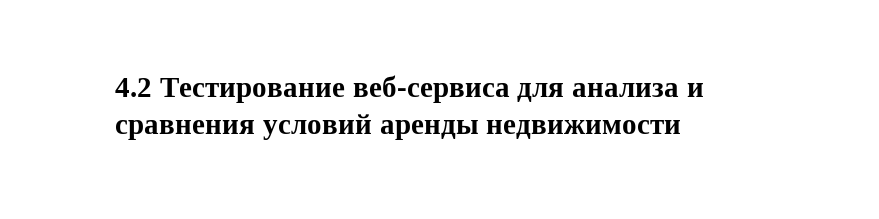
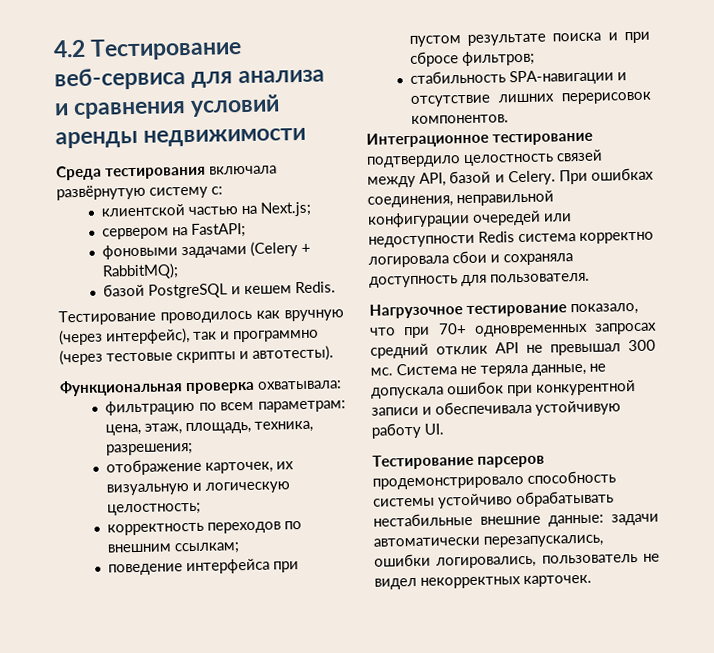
+ Среда тестирования включала развёрнутую систему с:
+ клиентской частью на Next.js;
+ сервером на FastAPI;
+ фоновыми задачами (Celery + RabbitMQ);
+ базой PostgreSQL и кешем Redis.
+ Тестирование проводилось как вручную (через интерфейс), так и программно (через тестовые скрипты и автотесты).
+ Функциональная проверка охватывала:
+ фильтрацию по всем параметрам: цена, этаж, площадь, техника, разрешения;
+ отображение карточек, их визуальную и логическую целостность;
+ корректность переходов по внешним ссылкам;
+ поведение интерфейса при пустом результате поиска и при сбросе фильтров;
+ стабильность SPA-навигации и отсутствие лишних перерисовок компонентов.
+ Интеграционное тестирование подтвердило целостность связей между API, базой и Celery. При ошибках соединения, неправильной конфигурации очередей или недоступности Redis система корректно логировала сбои и сохраняла доступность для пользователя.
+ Нагрузочное тестирование показало, что при 70+ одновременных запросах средний отклик API не превышал 300 мс. Система не теряла данные, не допускала ошибок при конкурентной записи и обеспечивала устойчивую работу UI.
+ Тестирование парсеров продемонстрировало способность системы устойчиво обрабатывать нестабильные внешние данные: задачи автоматически перезапускались, ошибки логировались, пользователь не видел некорректных карточек.

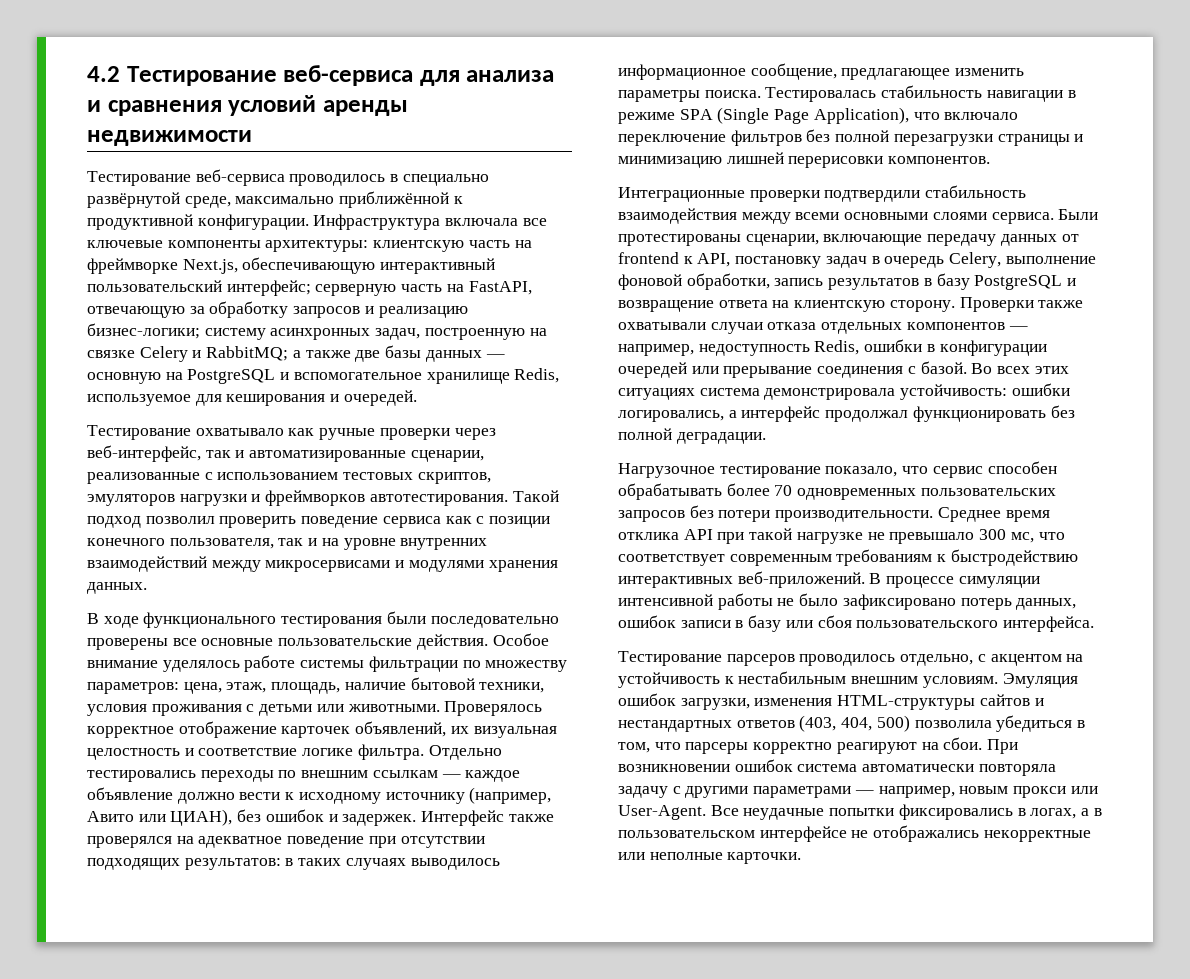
- Среда тестирования включала развёрнутую систему с:
- клиентской частью на Next.js;
- сервером на FastAPI;
- фоновыми задачами (Celery + RabbitMQ);
- базой PostgreSQL и кешем Redis.
- Тестирование проводилось как вручную (через интерфейс), так и программно (через тестовые скрипты и автотесты).
- Функциональная проверка охватывала:
- фильтрацию по всем параметрам: цена, этаж, площадь, техника, разрешения;
- отображение карточек, их визуальную и логическую целостность;
- корректность переходов по внешним ссылкам;
- поведение интерфейса при пустом результате поиска и при сбросе фильтров;
- стабильность SPA-навигации и отсутствие лишних перерисовок компонентов.
- Интеграционное тестирование подтвердило целостность связей между API, базой и Celery. При ошибках соединения, неправильной конфигурации очередей или недоступности Redis система корректно логировала сбои и сохраняла доступность для пользователя.
- Нагрузочное тестирование показало, что при 70+ одновременных запросах средний отклик API не превышал 300 мс. Система не теряла данные, не допускала ошибок при конкурентной записи и обеспечивала устойчивую работу UI.
- Тестирование парсеров продемонстрировало способность системы устойчиво обрабатывать нестабильные внешние данные: задачи автоматически перезапускались, ошибки логировались, пользователь не видел некорректных карточек.
+ Тестирование веб-сервиса проводилось в специально развёрнутой среде, максимально приближённой к продуктивной конфигурации. Инфраструктура включала все ключевые компоненты архитектуры: клиентскую часть на фреймворке Next.js, обеспечивающую интерактивный пользовательский интерфейс; серверную часть на FastAPI, отвечающую за обработку запросов и реализацию бизнес-логики; систему асинхронных задач, построенную на связке Celery и RabbitMQ; а также две базы данных — основную на PostgreSQL и вспомогательное хранилище Redis, используемое для кеширования и очередей.
+ Тестирование охватывало как ручные проверки через веб-интерфейс, так и автоматизированные сценарии, реализованные с использованием тестовых скриптов, эмуляторов нагрузки и фреймворков автотестирования. Такой подход позволил проверить поведение сервиса как с позиции конечного пользователя, так и на уровне внутренних взаимодействий между микросервисами и модулями хранения данных.
+ В ходе функционального тестирования были последовательно проверены все основные пользовательские действия. Особое внимание уделялось работе системы фильтрации по множеству параметров: цена, этаж, площадь, наличие бытовой техники, условия проживания с детьми или животными. Проверялось корректное отображение карточек объявлений, их визуальная целостность и соответствие логике фильтра. Отдельно тестировались переходы по внешним ссылкам — каждое объявление должно вести к исходному источнику (например, Авито или ЦИАН), без ошибок и задержек. Интерфейс также проверялся на адекватное поведение при отсутствии подходящих результатов: в таких случаях выводилось информационное сообщение, предлагающее изменить параметры поиска. Тестировалась стабильность навигации в режиме SPA (Single Page Application), что включало переключение фильтров без полной перезагрузки страницы и минимизацию лишней перерисовки компонентов.
+ Интеграционные проверки подтвердили стабильность взаимодействия между всеми основными слоями сервиса. Были протестированы сценарии, включающие передачу данных от frontend к API, постановку задач в очередь Celery, выполнение фоновой обработки, запись результатов в базу PostgreSQL и возвращение ответа на клиентскую сторону. Проверки также охватывали случаи отказа отдельных компонентов — например, недоступность Redis, ошибки в конфигурации очередей или прерывание соединения с базой. Во всех этих ситуациях система демонстрировала устойчивость: ошибки логировались, а интерфейс продолжал функционировать без полной деградации.
+ Нагрузочное тестирование показало, что сервис способен обрабатывать более 70 одновременных пользовательских запросов без потери производительности. Среднее время отклика API при такой нагрузке не превышало 300 мс, что соответствует современным требованиям к быстродействию интерактивных веб-приложений. В процессе симуляции интенсивной работы не было зафиксировано потерь данных, ошибок записи в базу или сбоя пользовательского интерфейса.
+ Тестирование парсеров проводилось отдельно, с акцентом на устойчивость к нестабильным внешним условиям. Эмуляция ошибок загрузки, изменения HTML-структуры сайтов и нестандартных ответов (403, 404, 500) позволила убедиться в том, что парсеры корректно реагируют на сбои. При возникновении ошибок система автоматически повторяла задачу с другими параметрами — например, новым прокси или User-Agent. Все неудачные попытки фиксировались в логах, а в пользовательском интерфейсе не отображались некорректные или неполные карточки.

